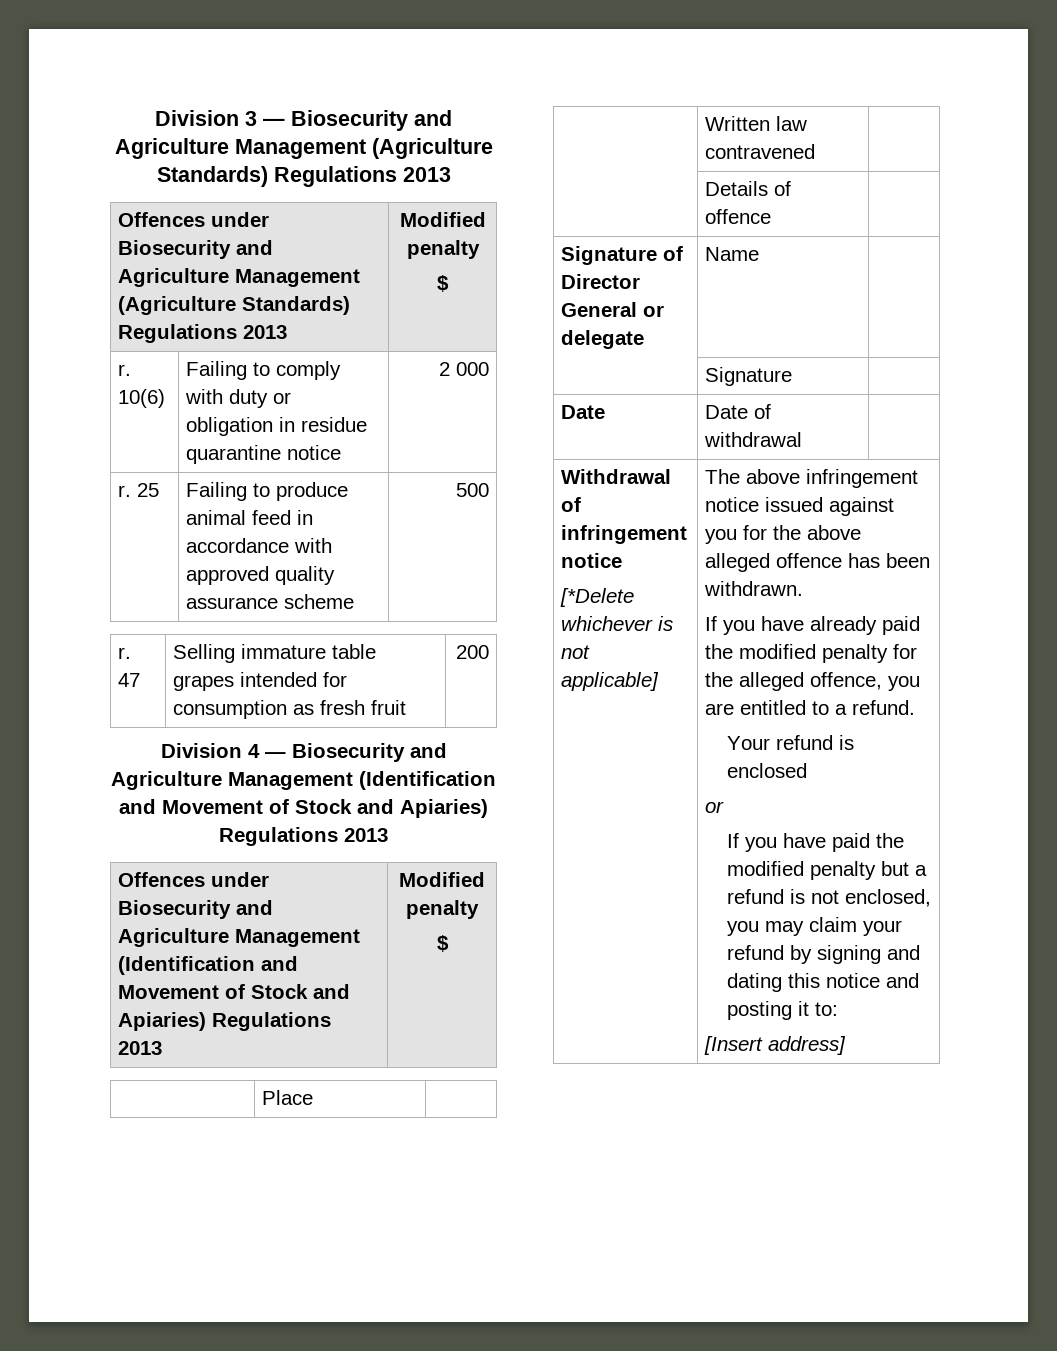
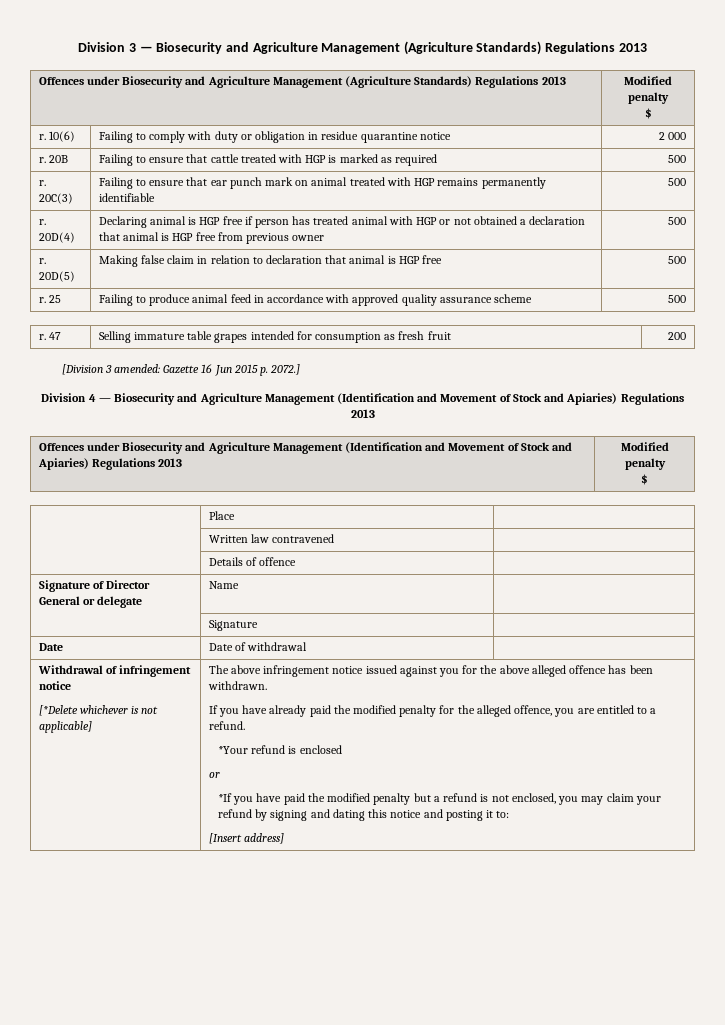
+ r. 20B | Failing to ensure that cattle treated with HGP is marked as required | 500
+ r. 20C(3) | Failing to ensure that ear punch mark on animal treated with HGP remains permanently identifiable | 500
+ r. 20D(4) | Declaring animal is HGP free if person has treated animal with HGP or not obtained a declaration that animal is HGP free from previous owner | 500
+ r. 20D(5) | Making false claim in relation to declaration that animal is HGP free | 500
+ [Division 3 amended: Gazette 16 Jun 2015 p. 2072.]
- Your refund is enclosed
+ *Your refund is enclosed
- If you have paid the modified penalty but a refund is not enclosed, you may claim your refund by signing and dating this notice and posting it to:
+ *If you have paid the modified penalty but a refund is not enclosed, you may claim your refund by signing and dating this notice and posting it to:

